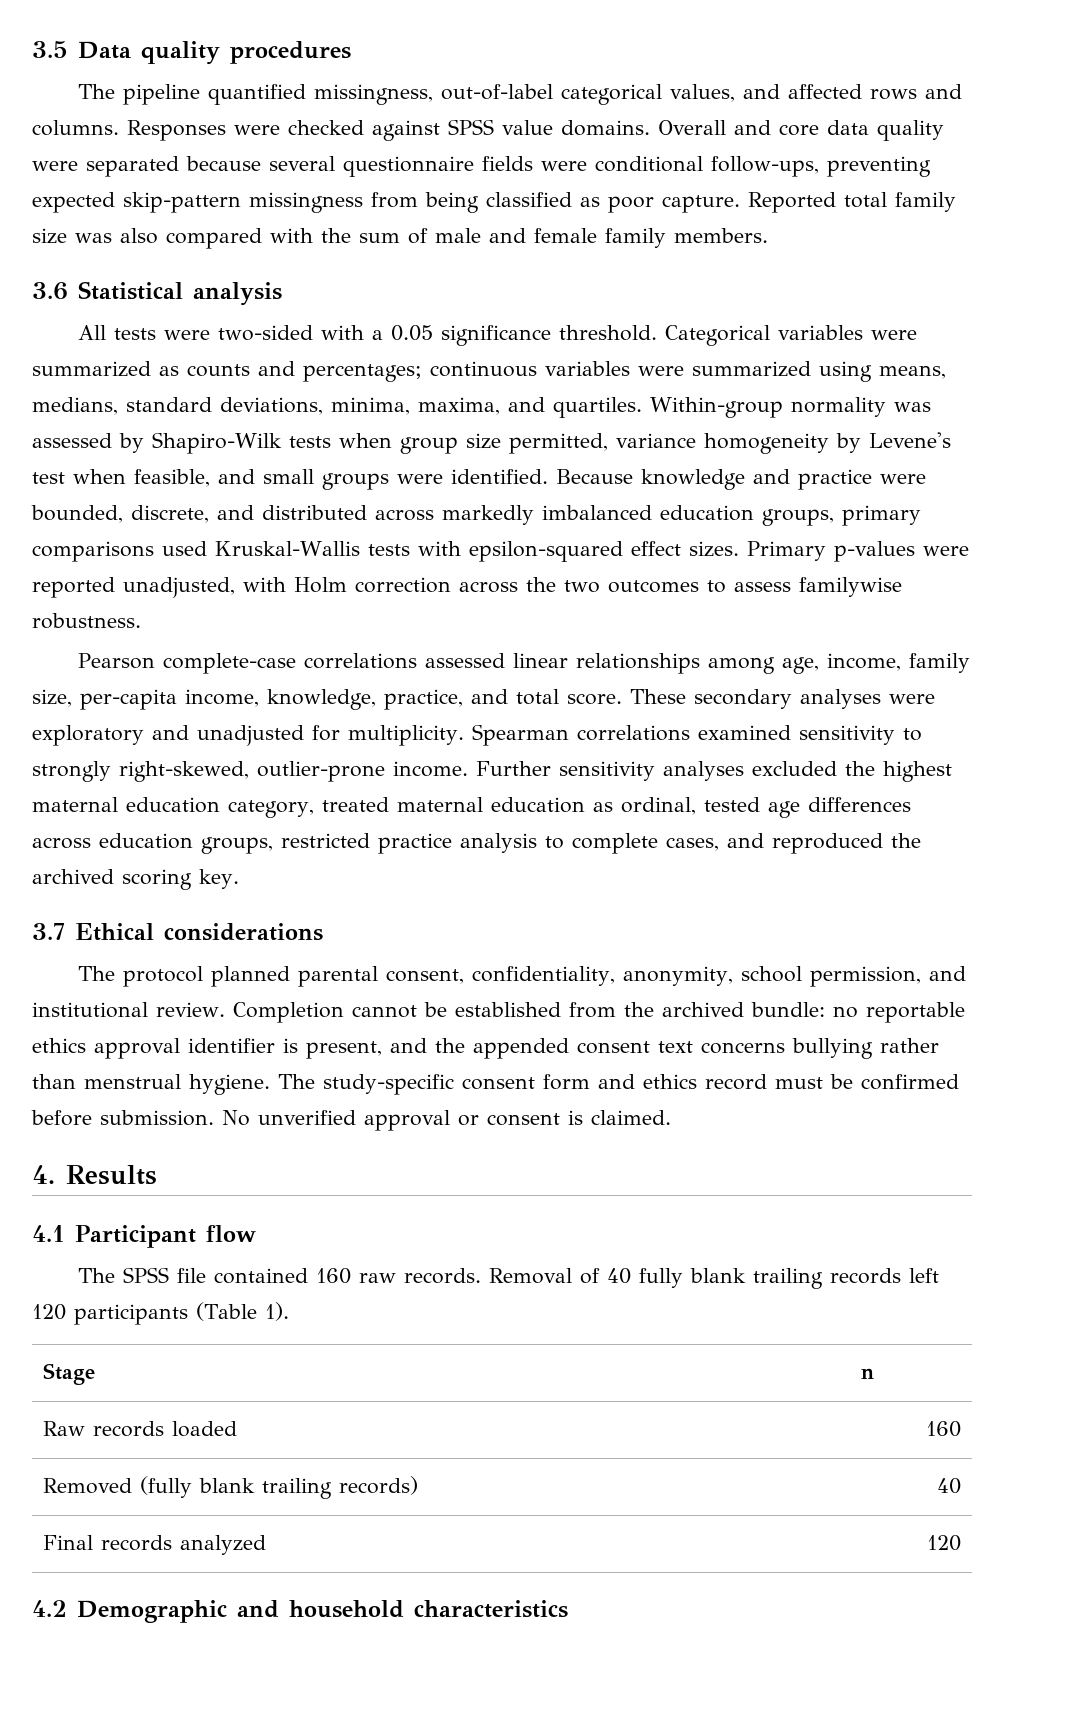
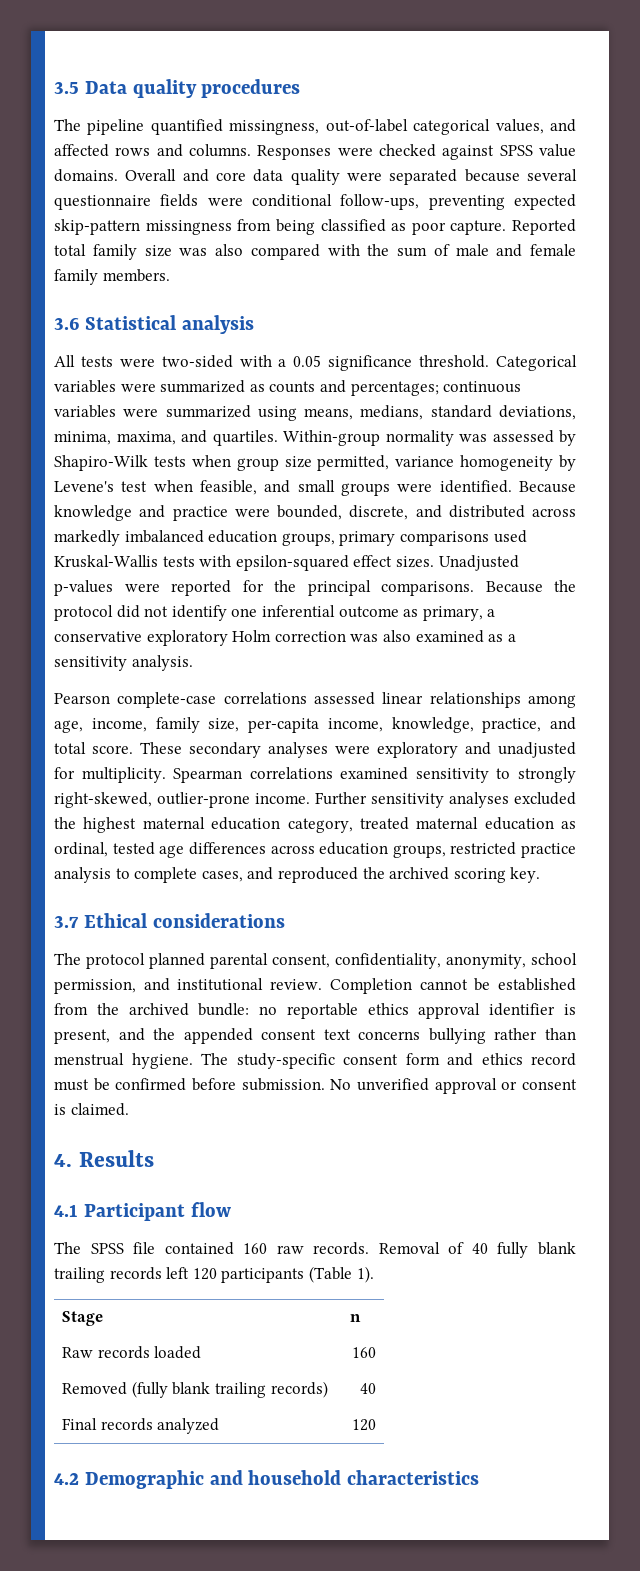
- Primary p-values were reported unadjusted, with Holm correction across the two outcomes to assess familywise robustness.
+ Unadjusted p-values were reported for the principal comparisons. Because the protocol did not identify one inferential outcome as primary, a conservative exploratory Holm correction was also examined as a sensitivity analysis.

